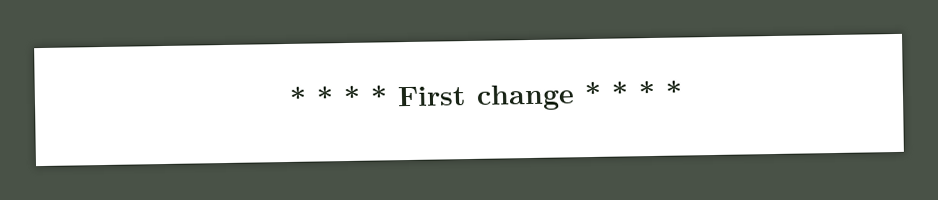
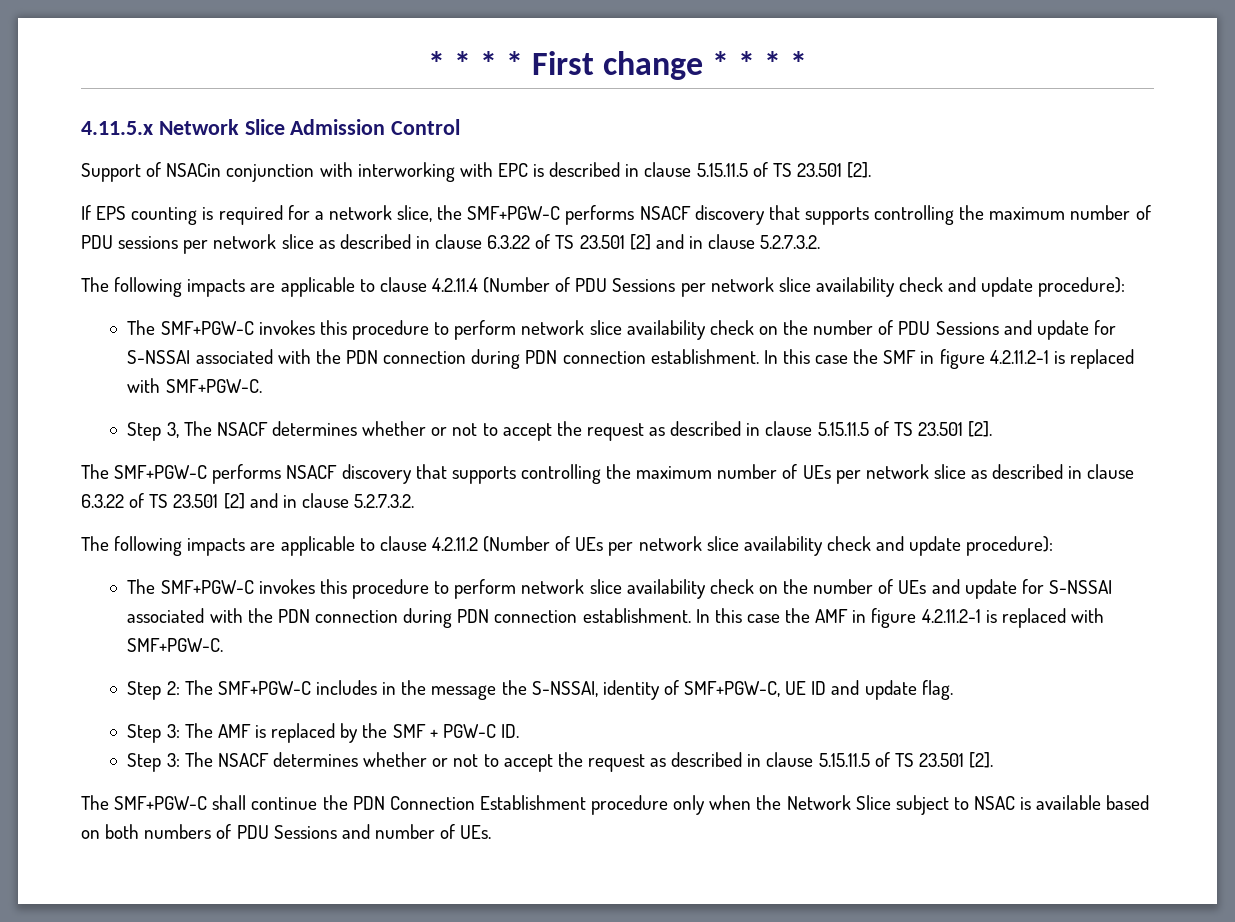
+ 4.11.5.x Network Slice Admission Control
+ Support of NSACin conjunction with interworking with EPC is described in clause 5.15.11.5 of TS 23.501 [2].
+ If EPS counting is required for a network slice, the SMF+PGW-C performs NSACF discovery that supports controlling the maximum number of PDU sessions per network slice as described in clause 6.3.22 of TS 23.501 [2] and in clause 5.2.7.3.2.
+ The following impacts are applicable to clause 4.2.11.4 (Number of PDU Sessions per network slice availability check and update procedure):
+ The SMF+PGW-C invokes this procedure to perform network slice availability check on the number of PDU Sessions and update for S-NSSAI associated with the PDN connection during PDN connection establishment. In this case the SMF in figure 4.2.11.2-1 is replaced with SMF+PGW-C.
+ Step 3, The NSACF determines whether or not to accept the request as described in clause 5.15.11.5 of TS 23.501 [2].
+ The SMF+PGW-C performs NSACF discovery that supports controlling the maximum number of UEs per network slice as described in clause 6.3.22 of TS 23.501 [2] and in clause 5.2.7.3.2.
+ The following impacts are applicable to clause 4.2.11.2 (Number of UEs per network slice availability check and update procedure):
+ The SMF+PGW-C invokes this procedure to perform network slice availability check on the number of UEs and update for S-NSSAI associated with the PDN connection during PDN connection establishment. In this case the AMF in figure 4.2.11.2-1 is replaced with SMF+PGW-C.
+ Step 2: The SMF+PGW-C includes in the message the S-NSSAI, identity of SMF+PGW-C, UE ID and update flag.
+ Step 3: The AMF is replaced by the SMF + PGW-C ID.
+ Step 3: The NSACF determines whether or not to accept the request as described in clause 5.15.11.5 of TS 23.501 [2].
+ The SMF+PGW-C shall continue the PDN Connection Establishment procedure only when the Network Slice subject to NSAC is available based on both numbers of PDU Sessions and number of UEs.

